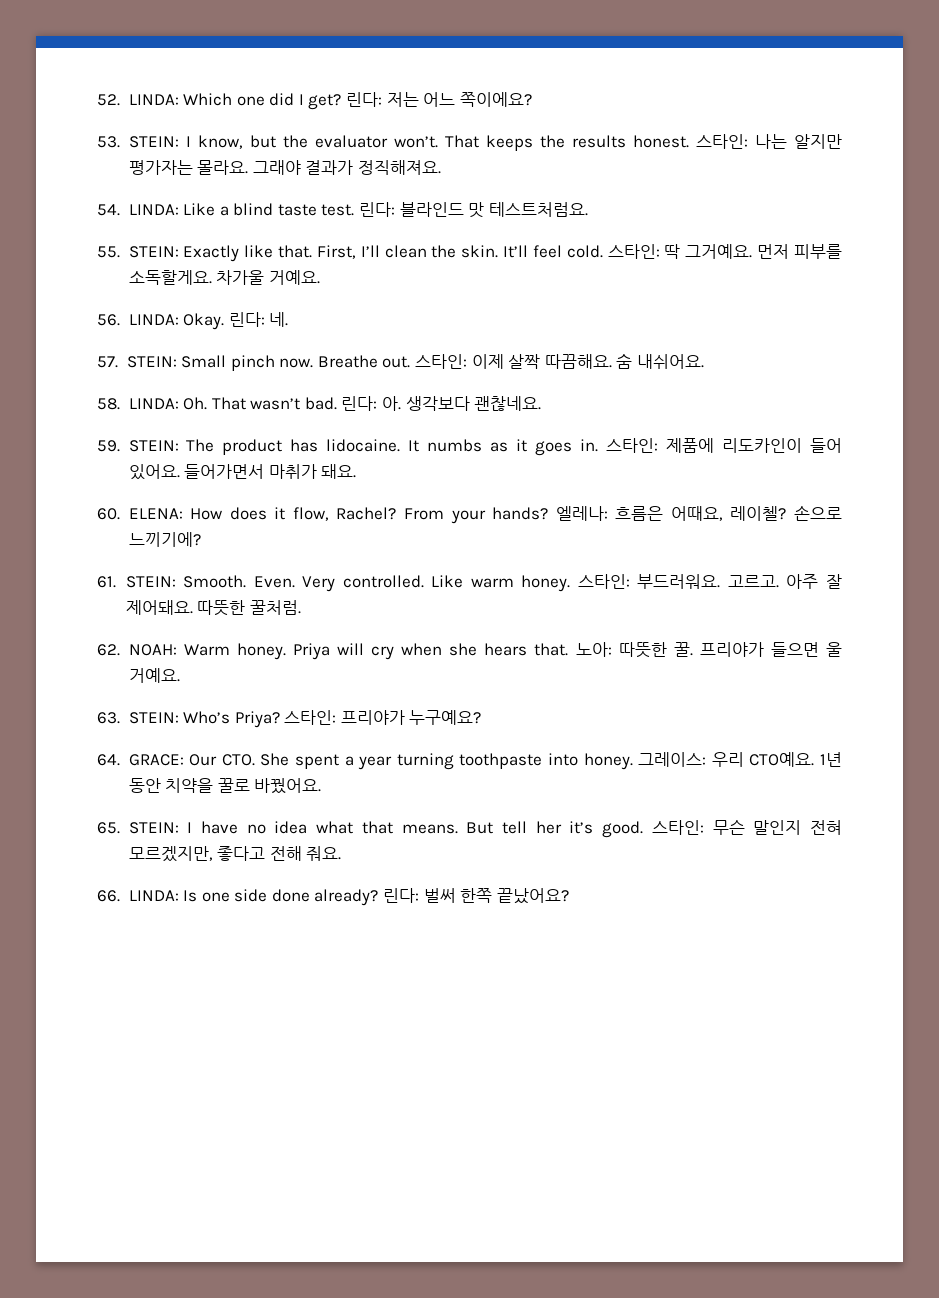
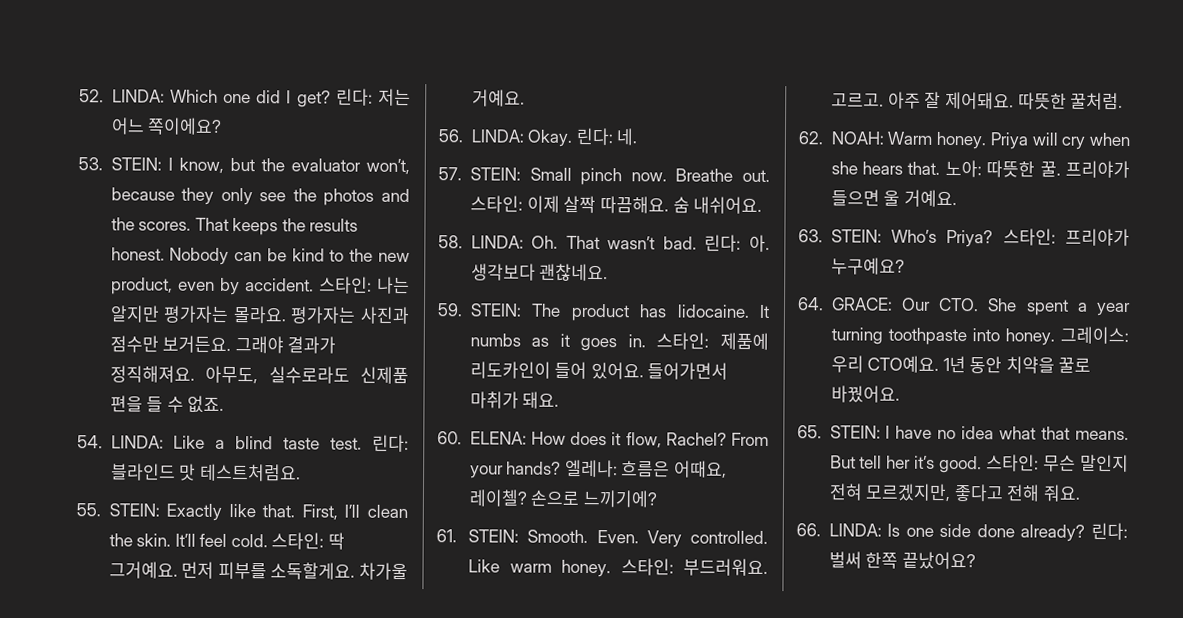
- 53. STEIN: I know, but the evaluator won’t.
+ 53. STEIN: I know, but the evaluator won’t, because they only see the photos and the scores.
+ Nobody can be kind to the new product, even by accident.
+ 평가자는 사진과 점수만 보거든요.
+ 아무도, 실수로라도 신제품 편을 들 수 없죠.

